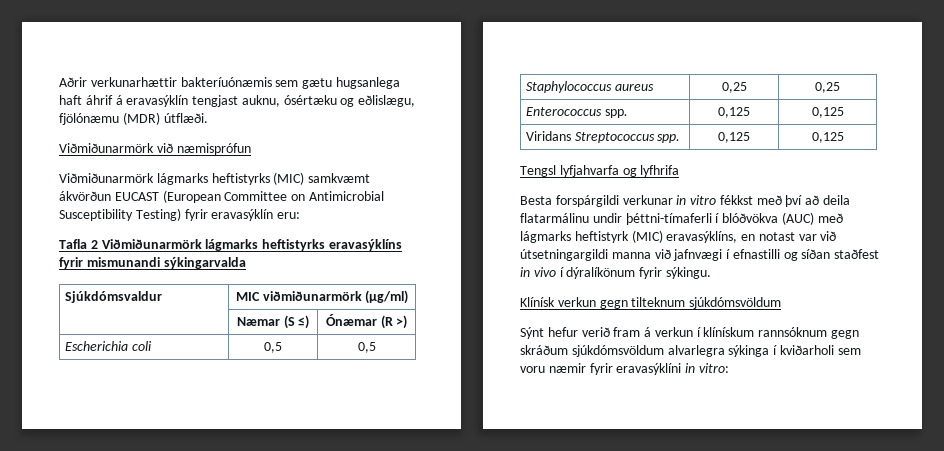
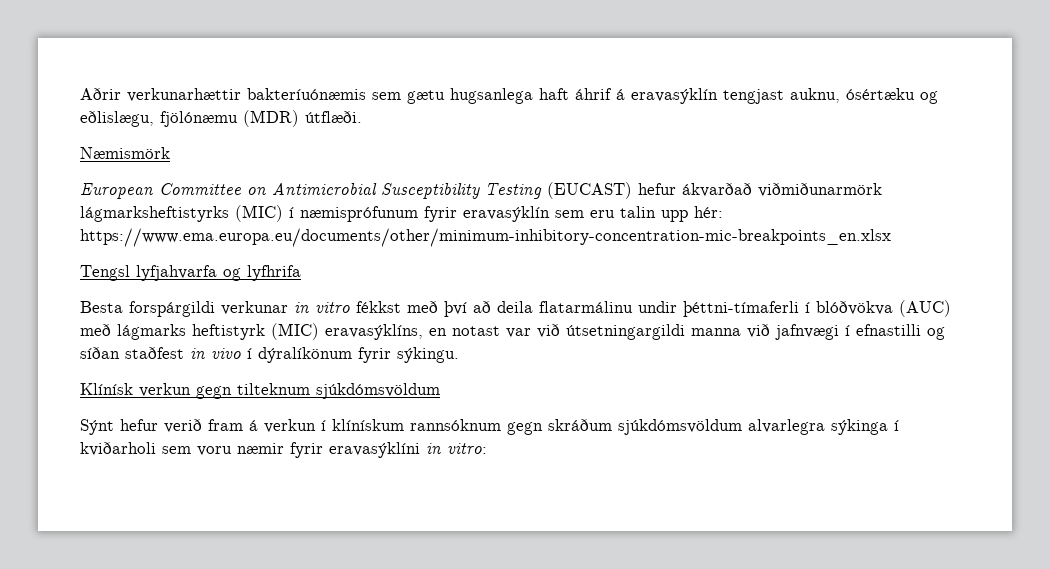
- Viðmiðunarmörk við næmisprófun
- Viðmiðunarmörk lágmarks heftistyrks (MIC) samkvæmt ákvörðun EUCAST (European Committee on Antimicrobial Susceptibility Testing) fyrir eravasýklín eru:
- Tafla 2 Viðmiðunarmörk lágmarks heftistyrks eravasýklíns fyrir mismunandi sýkingarvalda
- Sjúkdómsvaldur | MIC viðmiðunarmörk (µg/ml)
- | Næmar (S ≤) | Ónæmar (R >)
- Escherichia coli | 0,5 | 0,5
- Staphylococcus aureus | 0,25 | 0,25
- Enterococcus spp. | 0,125 | 0,125
- Viridans Streptococcus spp. | 0,125 | 0,125
+ Næmismörk
+ European Committee on Antimicrobial Susceptibility Testing (EUCAST) hefur ákvarðað viðmiðunarmörk lágmarksheftistyrks (MIC) í næmisprófunum fyrir eravasýklín sem eru talin upp hér: https://www.ema.europa.eu/documents/other/minimum-inhibitory-concentration-mic-breakpoints_en.xlsx

